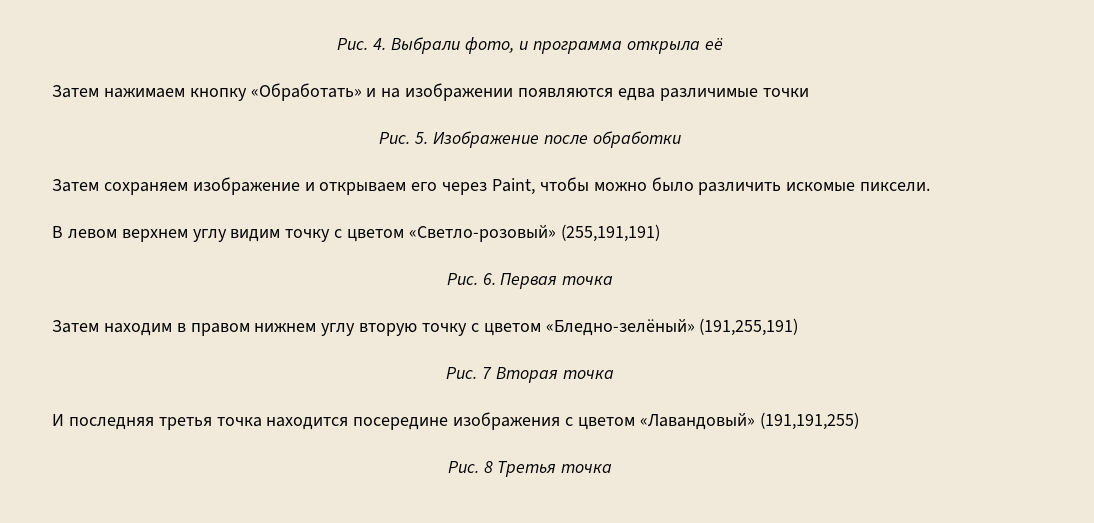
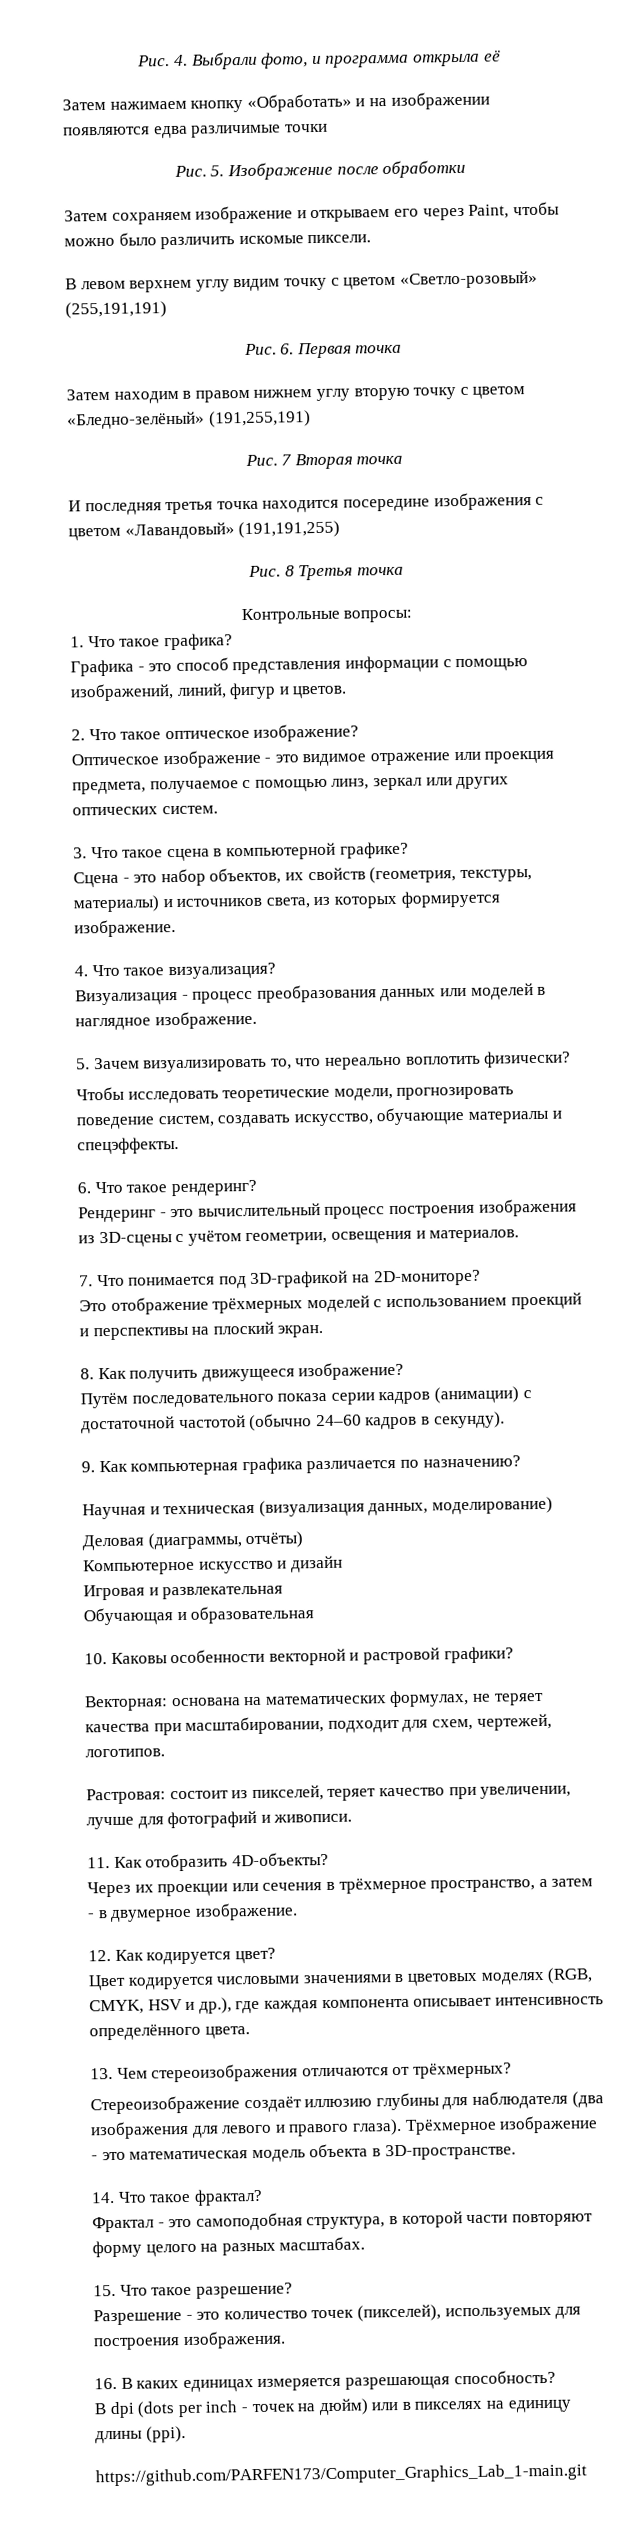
+ Контрольные вопросы:
+ 1. Что такое графика?
+ Графика - это способ представления информации с помощью изображений, линий, фигур и цветов.
+ 2. Что такое оптическое изображение?
+ Оптическое изображение - это видимое отражение или проекция предмета, получаемое с помощью линз, зеркал или других оптических систем.
+ 3. Что такое сцена в компьютерной графике?
+ Сцена - это набор объектов, их свойств (геометрия, текстуры, материалы) и источников света, из которых формируется изображение.
+ 4. Что такое визуализация?
+ Визуализация - процесс преобразования данных или моделей в наглядное изображение.
+ 5. Зачем визуализировать то, что нереально воплотить физически?
+ Чтобы исследовать теоретические модели, прогнозировать поведение систем, создавать искусство, обучающие материалы и спецэффекты.
+ 6. Что такое рендеринг?
+ Рендеринг - это вычислительный процесс построения изображения из 3D-сцены с учётом геометрии, освещения и материалов.
+ 7. Что понимается под 3D-графикой на 2D-мониторе?
+ Это отображение трёхмерных моделей с использованием проекций и перспективы на плоский экран.
+ 8. Как получить движущееся изображение?
+ Путём последовательного показа серии кадров (анимации) с достаточной частотой (обычно 24–60 кадров в секунду).
+ 9. Как компьютерная графика различается по назначению?
+ Научная и техническая (визуализация данных, моделирование)
+ Деловая (диаграммы, отчёты)
+ Компьютерное искусство и дизайн
+ Игровая и развлекательная
+ Обучающая и образовательная
+ 10. Каковы особенности векторной и растровой графики?
+ Векторная: основана на математических формулах, не теряет качества при масштабировании, подходит для схем, чертежей, логотипов.
+ Растровая: состоит из пикселей, теряет качество при увеличении, лучше для фотографий и живописи.
+ 11. Как отобразить 4D-объекты?
+ Через их проекции или сечения в трёхмерное пространство, а затем - в двумерное изображение.
+ 12. Как кодируется цвет?
+ Цвет кодируется числовыми значениями в цветовых моделях (RGB, CMYK, HSV и др.), где каждая компонента описывает интенсивность определённого цвета.
+ 13. Чем стереоизображения отличаются от трёхмерных?
+ Стереоизображение создаёт иллюзию глубины для наблюдателя (два изображения для левого и правого глаза). Трёхмерное изображение - это математическая модель объекта в 3D-пространстве.
+ 14. Что такое фрактал?
+ Фрактал - это самоподобная структура, в которой части повторяют форму целого на разных масштабах.
+ 15. Что такое разрешение?
+ Разрешение - это количество точек (пикселей), используемых для построения изображения.
+ 16. В каких единицах измеряется разрешающая способность?
+ В dpi (dots per inch - точек на дюйм) или в пикселях на единицу длины (ppi).
+ https://github.com/PARFEN173/Computer_Graphics_Lab_1-main.git

